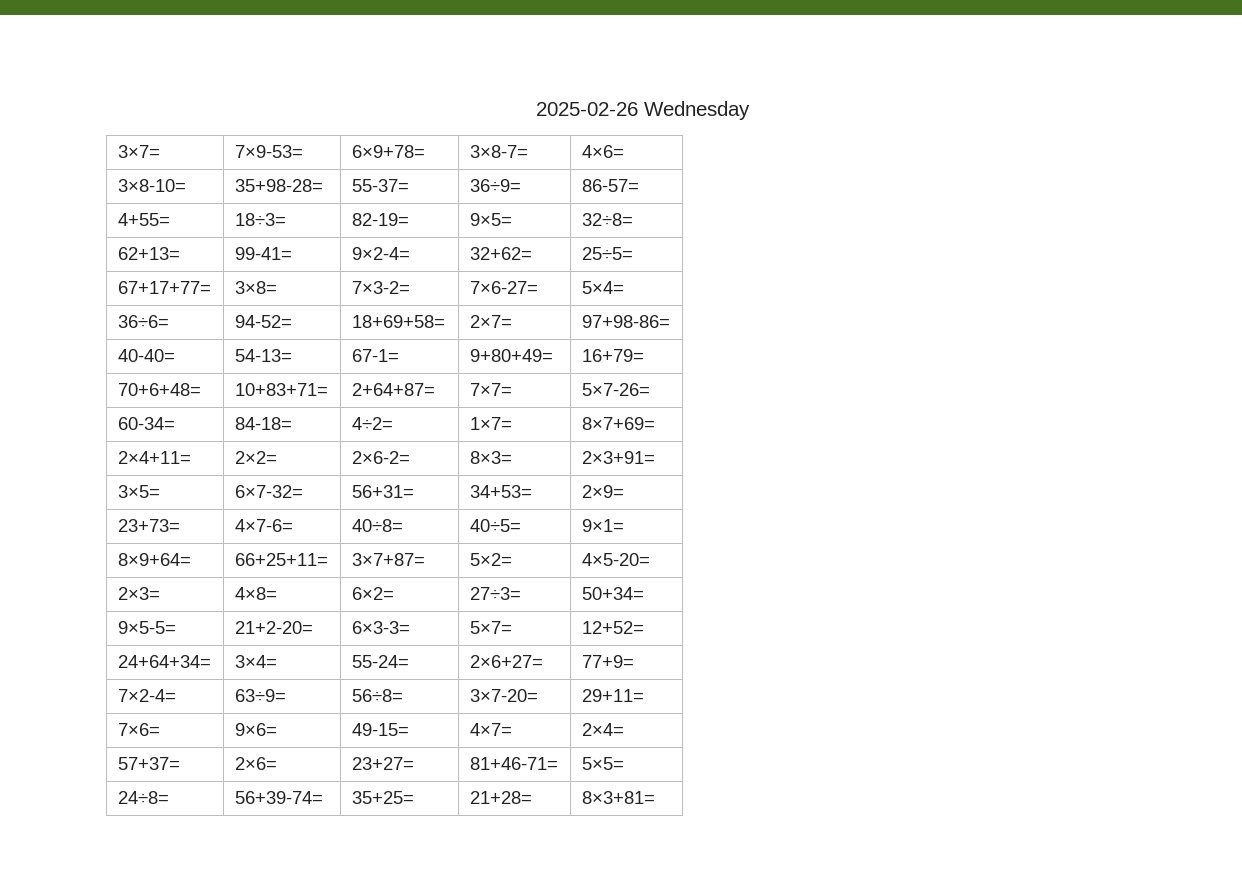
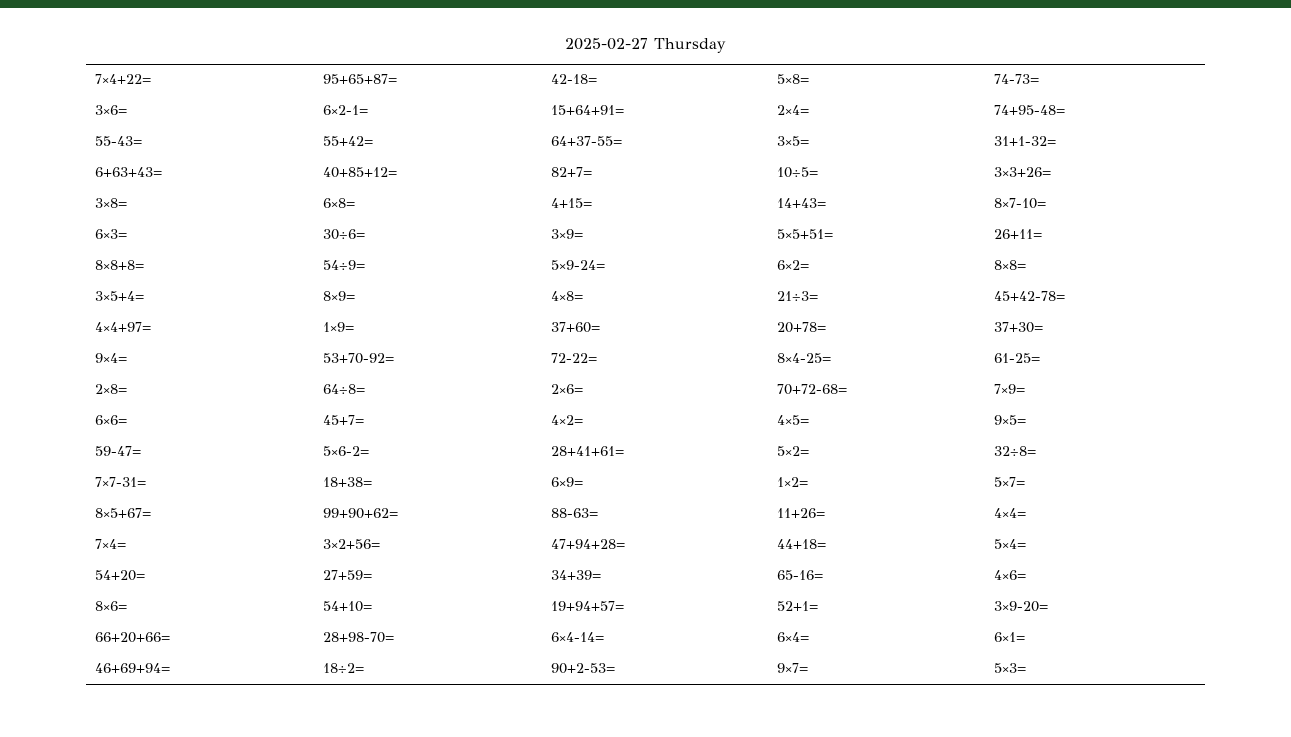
- 2025-02-26 Wednesday
- 3×7= | 7×9-53= | 6×9+78= | 3×8-7= | 4×6=
- 3×8-10= | 35+98-28= | 55-37= | 36÷9= | 86-57=
- 4+55= | 18÷3= | 82-19= | 9×5= | 32÷8=
- 62+13= | 99-41= | 9×2-4= | 32+62= | 25÷5=
- 67+17+77= | 3×8= | 7×3-2= | 7×6-27= | 5×4=
- 36÷6= | 94-52= | 18+69+58= | 2×7= | 97+98-86=
- 40-40= | 54-13= | 67-1= | 9+80+49= | 16+79=
- 70+6+48= | 10+83+71= | 2+64+87= | 7×7= | 5×7-26=
- 60-34= | 84-18= | 4÷2= | 1×7= | 8×7+69=
- 2×4+11= | 2×2= | 2×6-2= | 8×3= | 2×3+91=
- 3×5= | 6×7-32= | 56+31= | 34+53= | 2×9=
- 23+73= | 4×7-6= | 40÷8= | 40÷5= | 9×1=
- 8×9+64= | 66+25+11= | 3×7+87= | 5×2= | 4×5-20=
- 2×3= | 4×8= | 6×2= | 27÷3= | 50+34=
- 9×5-5= | 21+2-20= | 6×3-3= | 5×7= | 12+52=
- 24+64+34= | 3×4= | 55-24= | 2×6+27= | 77+9=
- 7×2-4= | 63÷9= | 56÷8= | 3×7-20= | 29+11=
- 7×6= | 9×6= | 49-15= | 4×7= | 2×4=
- 57+37= | 2×6= | 23+27= | 81+46-71= | 5×5=
- 24÷8= | 56+39-74= | 35+25= | 21+28= | 8×3+81=
+ 2025-02-27 Thursday
+ 7×4+22= | 95+65+87= | 42-18= | 5×8= | 74-73=
+ 3×6= | 6×2-1= | 15+64+91= | 2×4= | 74+95-48=
+ 55-43= | 55+42= | 64+37-55= | 3×5= | 31+1-32=
+ 6+63+43= | 40+85+12= | 82+7= | 10÷5= | 3×3+26=
+ 3×8= | 6×8= | 4+15= | 14+43= | 8×7-10=
+ 6×3= | 30÷6= | 3×9= | 5×5+51= | 26+11=
+ 8×8+8= | 54÷9= | 5×9-24= | 6×2= | 8×8=
+ 3×5+4= | 8×9= | 4×8= | 21÷3= | 45+42-78=
+ 4×4+97= | 1×9= | 37+60= | 20+78= | 37+30=
+ 9×4= | 53+70-92= | 72-22= | 8×4-25= | 61-25=
+ 2×8= | 64÷8= | 2×6= | 70+72-68= | 7×9=
+ 6×6= | 45+7= | 4×2= | 4×5= | 9×5=
+ 59-47= | 5×6-2= | 28+41+61= | 5×2= | 32÷8=
+ 7×7-31= | 18+38= | 6×9= | 1×2= | 5×7=
+ 8×5+67= | 99+90+62= | 88-63= | 11+26= | 4×4=
+ 7×4= | 3×2+56= | 47+94+28= | 44+18= | 5×4=
+ 54+20= | 27+59= | 34+39= | 65-16= | 4×6=
+ 8×6= | 54+10= | 19+94+57= | 52+1= | 3×9-20=
+ 66+20+66= | 28+98-70= | 6×4-14= | 6×4= | 6×1=
+ 46+69+94= | 18÷2= | 90+2-53= | 9×7= | 5×3=

